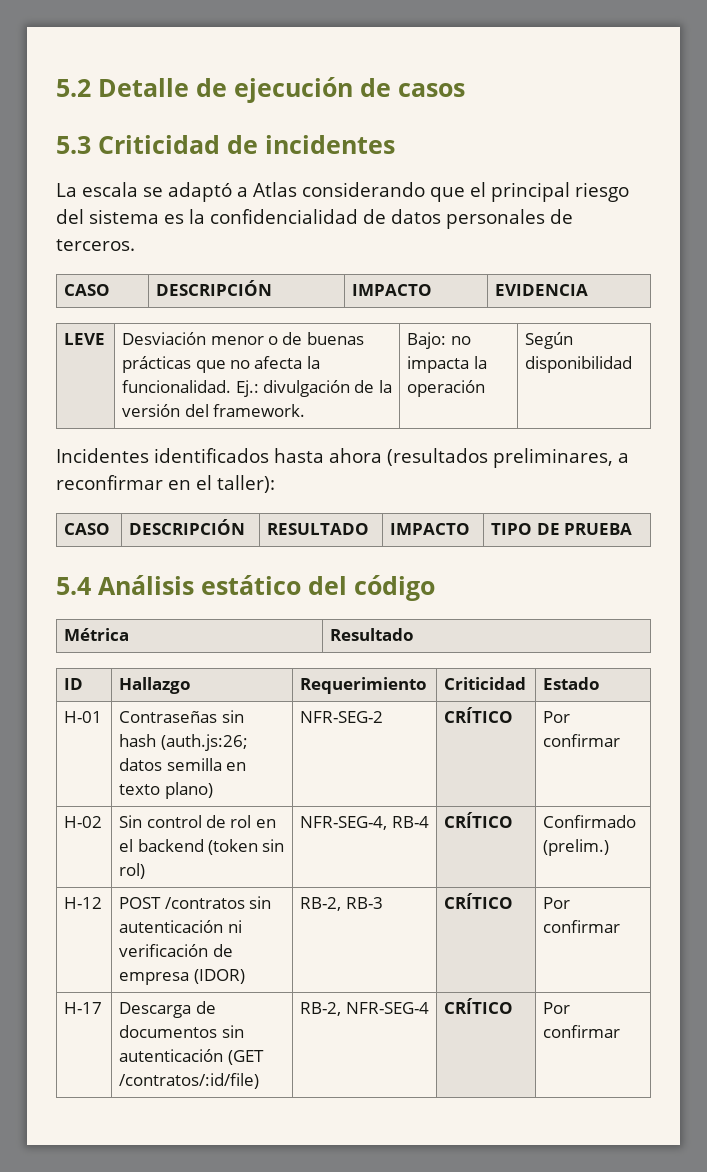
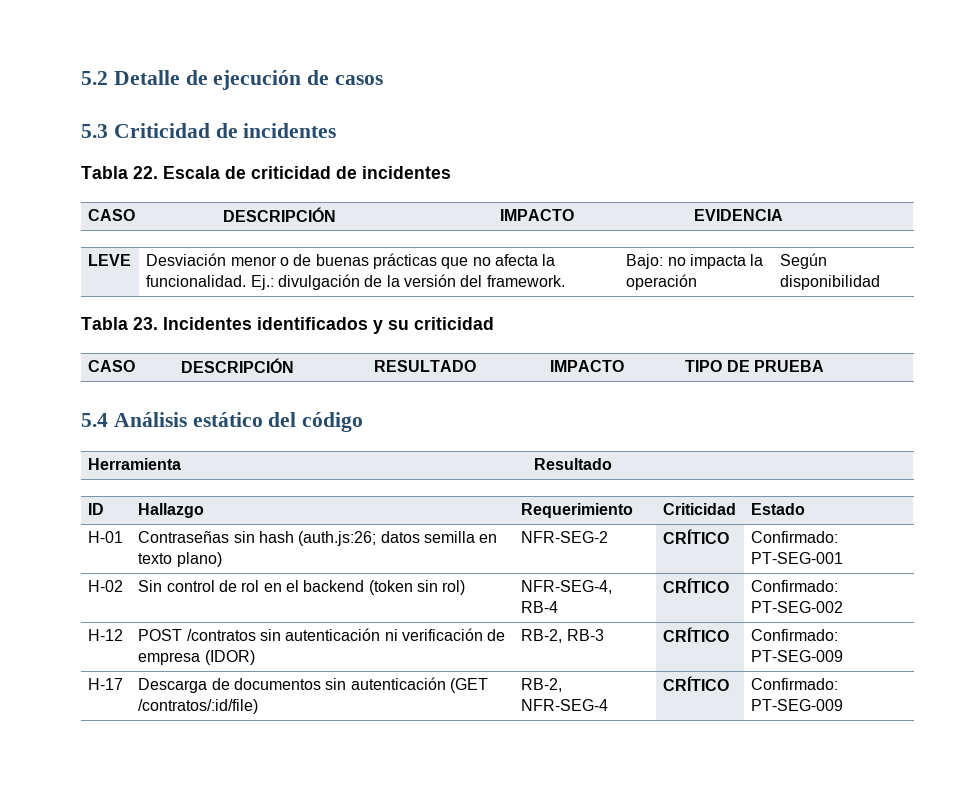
- La escala se adaptó a Atlas considerando que el principal riesgo del sistema es la confidencialidad de datos personales de terceros.
+ Tabla 22. Escala de criticidad de incidentes
- Incidentes identificados hasta ahora (resultados preliminares, a reconfirmar en el taller):
+ Tabla 23. Incidentes identificados y su criticidad
- Métrica | Resultado
+ Herramienta | Resultado
- H-01 | Contraseñas sin hash (auth.js:26; datos semilla en texto plano) | NFR-SEG-2 | CRÍTICO | Por confirmar
+ H-01 | Contraseñas sin hash (auth.js:26; datos semilla en texto plano) | NFR-SEG-2 | CRÍTICO | Confirmado: PT-SEG-001
- H-02 | Sin control de rol en el backend (token sin rol) | NFR-SEG-4, RB-4 | CRÍTICO | Confirmado (prelim.)
+ H-02 | Sin control de rol en el backend (token sin rol) | NFR-SEG-4, RB-4 | CRÍTICO | Confirmado: PT-SEG-002
- H-12 | POST /contratos sin autenticación ni verificación de empresa (IDOR) | RB-2, RB-3 | CRÍTICO | Por confirmar
+ H-12 | POST /contratos sin autenticación ni verificación de empresa (IDOR) | RB-2, RB-3 | CRÍTICO | Confirmado: PT-SEG-009
- H-17 | Descarga de documentos sin autenticación (GET /contratos/:id/file) | RB-2, NFR-SEG-4 | CRÍTICO | Por confirmar
+ H-17 | Descarga de documentos sin autenticación (GET /contratos/:id/file) | RB-2, NFR-SEG-4 | CRÍTICO | Confirmado: PT-SEG-009

